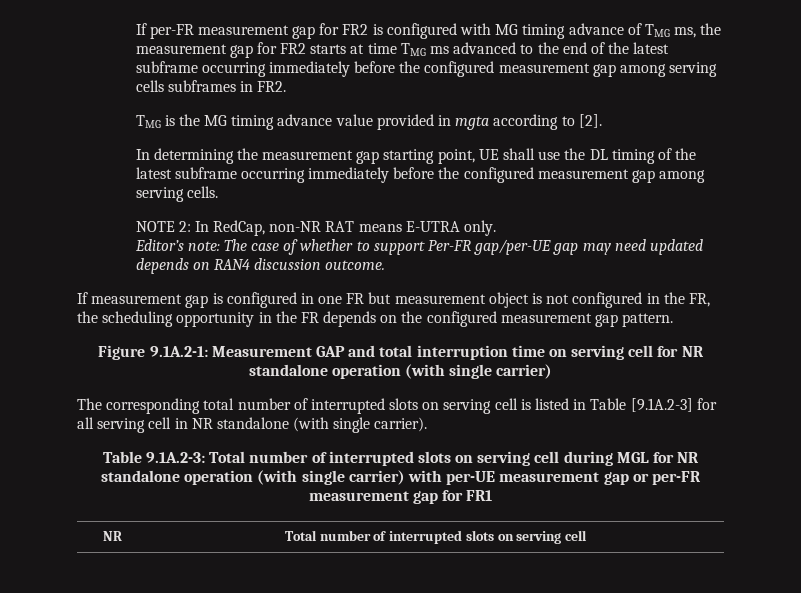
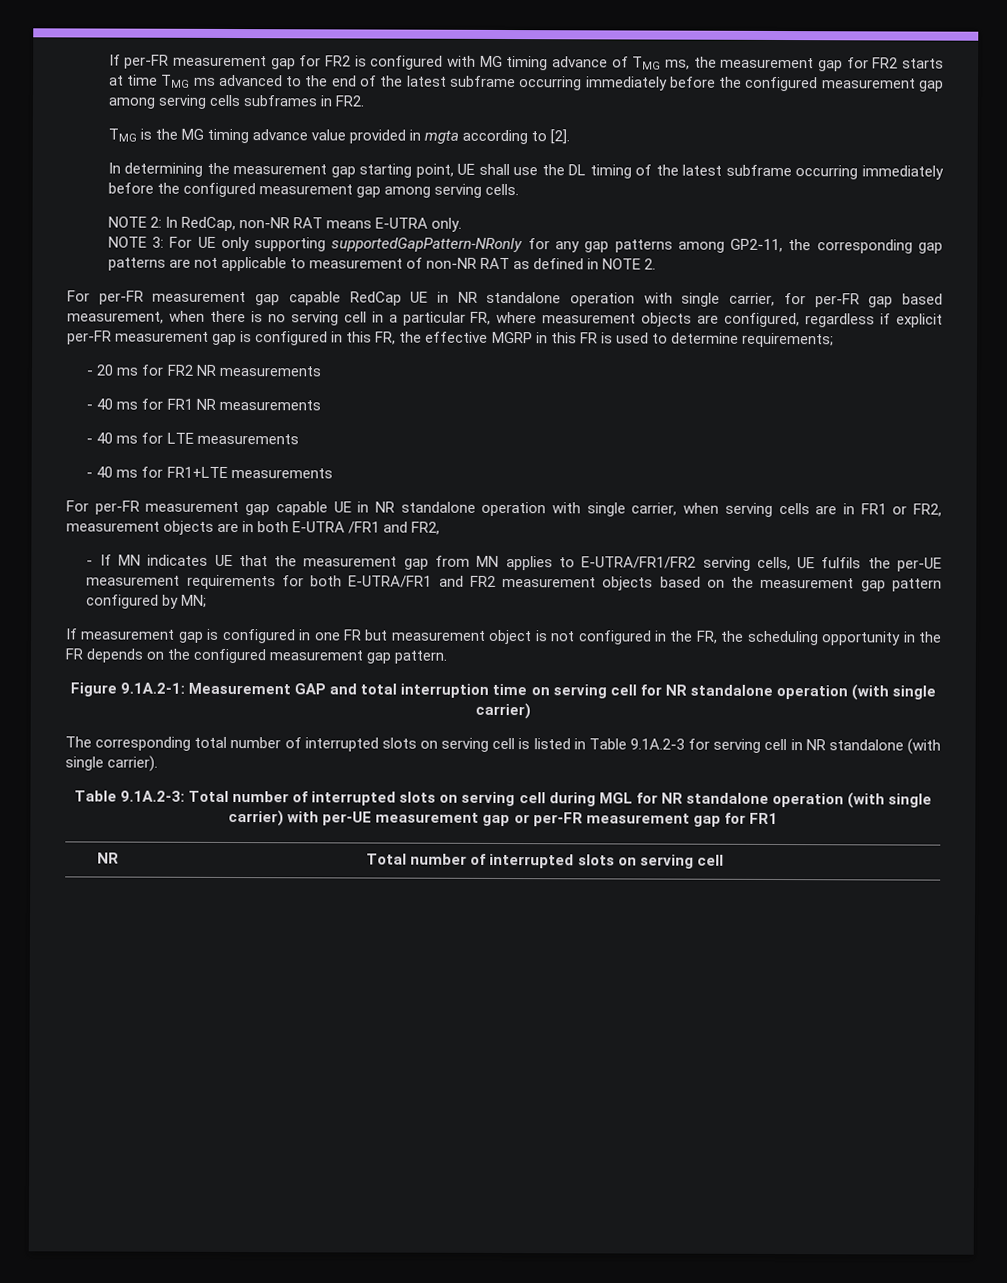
- Editor’s note: The case of whether to support Per-FR gap/per-UE gap may need updated depends on RAN4 discussion outcome.
+ NOTE 3: For UE only supporting supportedGapPattern-NRonly for any gap patterns among GP2-11, the corresponding gap patterns are not applicable to measurement of non-NR RAT as defined in NOTE 2.
+ For per-FR measurement gap capable RedCap UE in NR standalone operation with single carrier, for per-FR gap based measurement, when there is no serving cell in a particular FR, where measurement objects are configured, regardless if explicit per-FR measurement gap is configured in this FR, the effective MGRP in this FR is used to determine requirements;
+ - 20 ms for FR2 NR measurements
+ - 40 ms for FR1 NR measurements
+ - 40 ms for LTE measurements
+ - 40 ms for FR1+LTE measurements
+ For per-FR measurement gap capable UE in NR standalone operation with single carrier, when serving cells are in FR1 or FR2, measurement objects are in both E-UTRA /FR1 and FR2,
+ - If MN indicates UE that the measurement gap from MN applies to E-UTRA/FR1/FR2 serving cells, UE fulfils the per-UE measurement requirements for both E-UTRA/FR1 and FR2 measurement objects based on the measurement gap pattern configured by MN;
- The corresponding total number of interrupted slots on serving cell is listed in Table [9.1A.2-3] for all serving cell in NR standalone (with single carrier).
+ The corresponding total number of interrupted slots on serving cell is listed in Table 9.1A.2-3 for serving cell in NR standalone (with single carrier).

